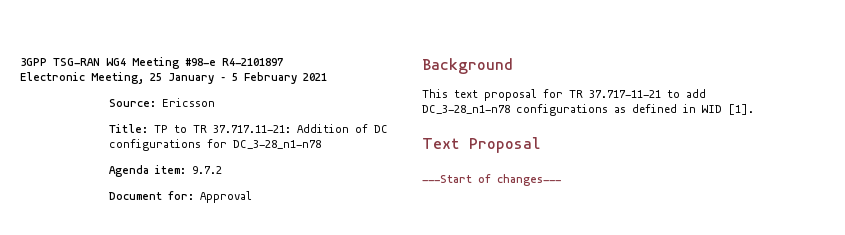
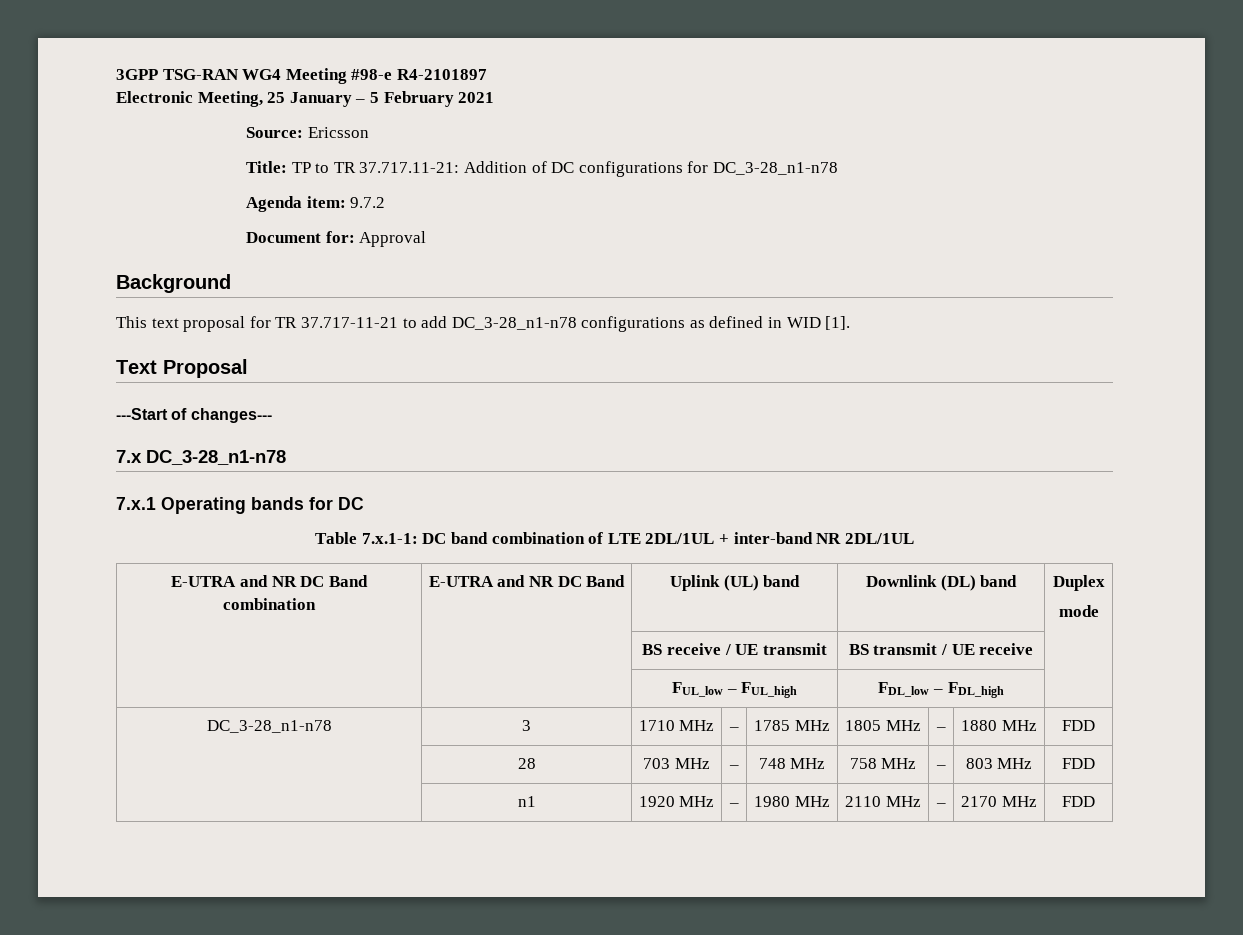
+ 7.x DC_3-28_n1-n78
+ 7.x.1 Operating bands for DC
+ Table 7.x.1-1: DC band combination of LTE 2DL/1UL + inter-band NR 2DL/1UL
+ E-UTRA and NR DC Band combination | E-UTRA and NR DC Band | Uplink (UL) band | Downlink (DL) band | Duplex
+ mode
+ | | BS receive / UE transmit | BS transmit / UE receive |
+ | | FUL_low – FUL_high | FDL_low – FDL_high |
+ DC_3-28_n1-n78 | 3 | 1710 MHz | – | 1785 MHz | 1805 MHz | – | 1880 MHz | FDD
+ | 28 | 703 MHz | – | 748 MHz | 758 MHz | – | 803 MHz | FDD
+ | n1 | 1920 MHz | – | 1980 MHz | 2110 MHz | – | 2170 MHz | FDD

